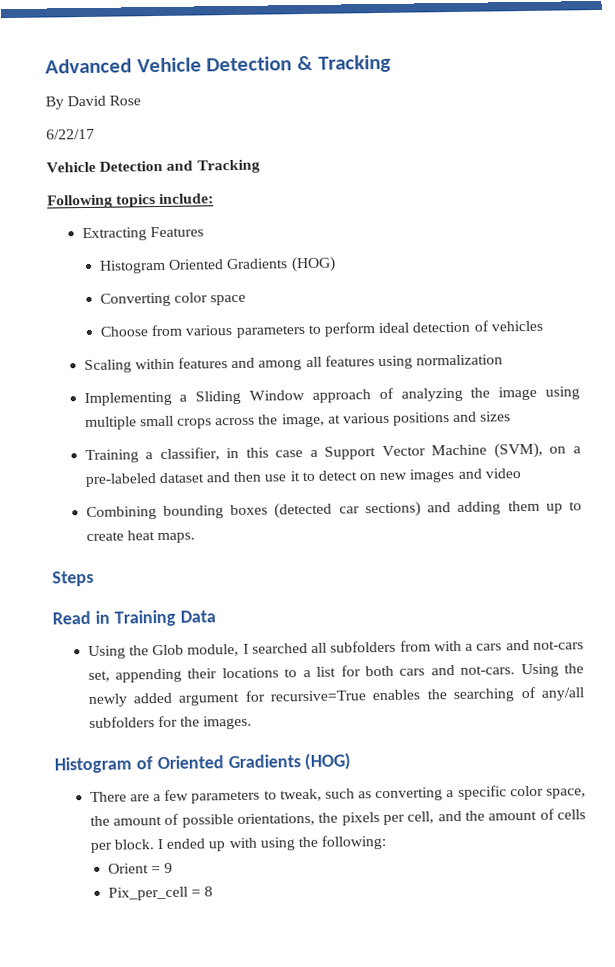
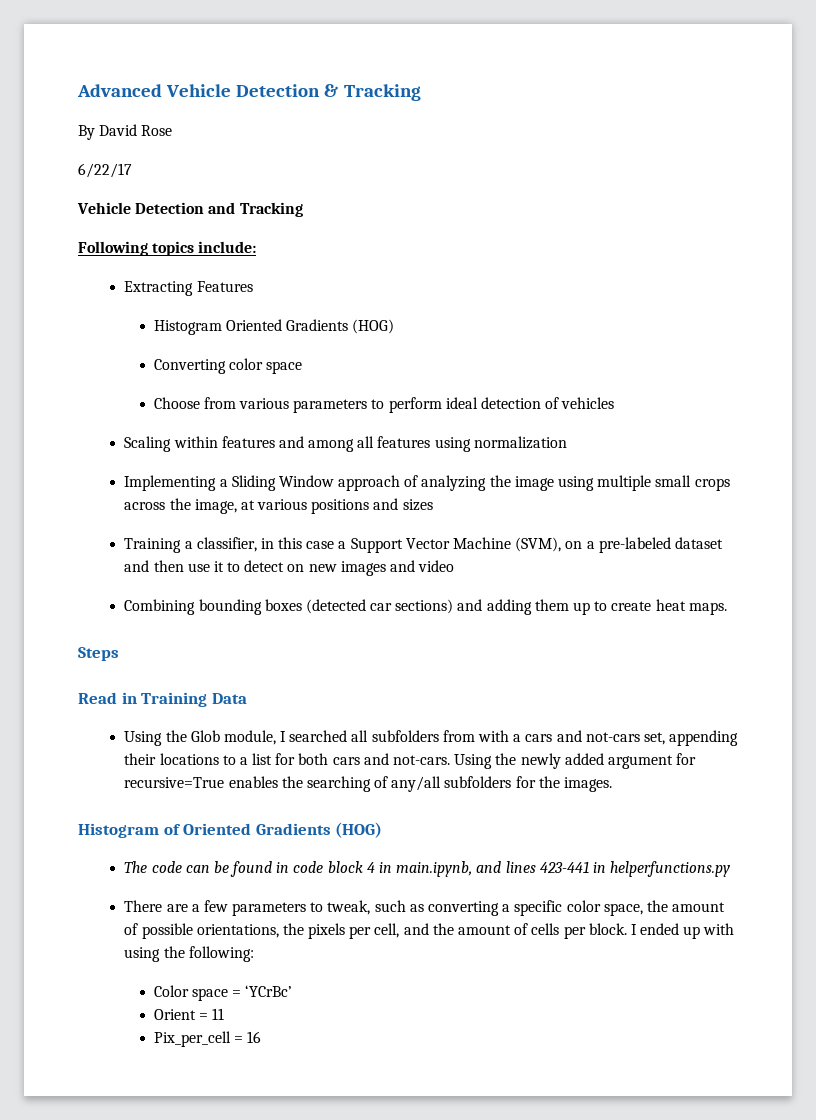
+ The code can be found in code block 4 in main.ipynb, and lines 423-441 in helperfunctions.py
+ Color space = ‘YCrBc’
- Orient = 9
+ Orient = 11
- Pix_per_cell = 8
+ Pix_per_cell = 16

